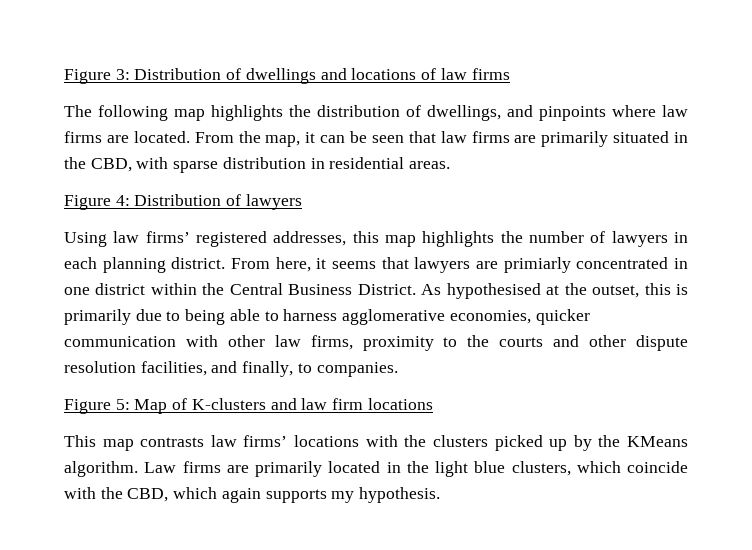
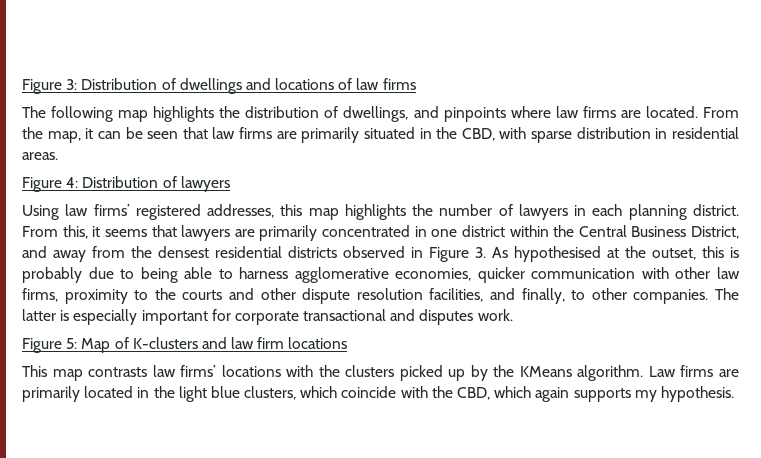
- From here, it seems that lawyers are primiarly concentrated in one district within the Central Business District. As hypothesised at the outset, this is primarily due to being able to harness agglomerative economies, quicker communication with other law firms, proximity to the courts and other dispute resolution facilities, and finally, to companies.
+ From this, it seems that lawyers are primarily concentrated in one district within the Central Business District, and away from the densest residential districts observed in Figure 3. As hypothesised at the outset, this is probably due to being able to harness agglomerative economies, quicker communication with other law firms, proximity to the courts and other dispute resolution facilities, and finally, to other companies. The latter is especially important for corporate transactional and disputes work.

